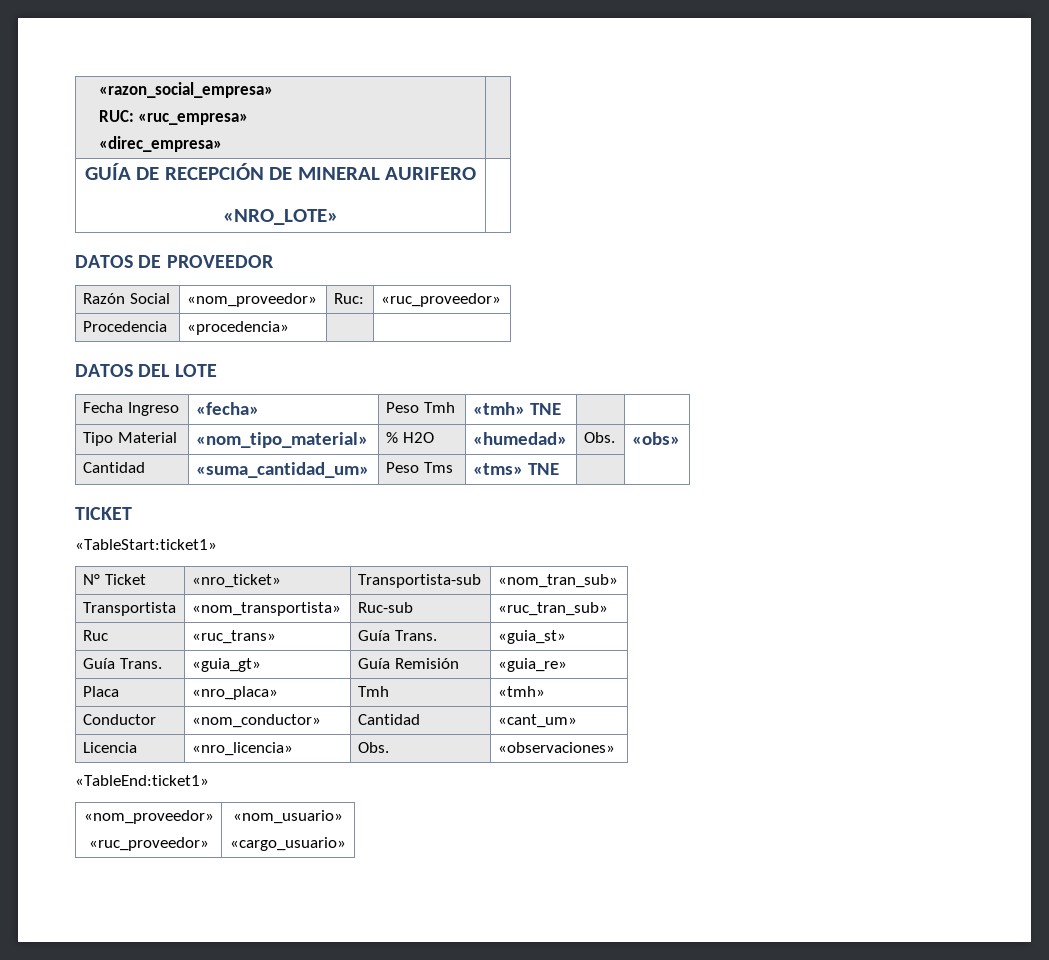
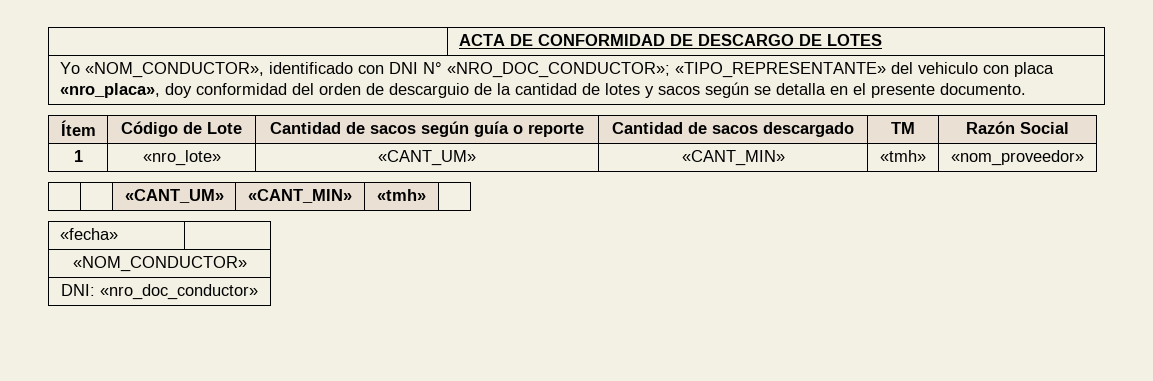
- «razon_social_empresa»
- RUC: «ruc_empresa»
- «direc_empresa» |
- GUÍA DE RECEPCIÓN DE MINERAL AURIFERO
- «NRO_LOTE» |
- DATOS DE PROVEEDOR
- Razón Social | «nom_proveedor» | Ruc: | «ruc_proveedor»
- Procedencia | «procedencia» | |
- DATOS DEL LOTE
- Fecha Ingreso | «fecha» | Peso Tmh | «tmh» TNE | |
- Tipo Material | «nom_tipo_material» | % H2O | «humedad» | Obs. | «obs»
- Cantidad | «suma_cantidad_um» | Peso Tms | «tms» TNE | |
- TICKET
- «TableStart:ticket1»
- N° Ticket | «nro_ticket» | Transportista-sub | «nom_tran_sub»
- Transportista | «nom_transportista» | Ruc-sub | «ruc_tran_sub»
- Ruc | «ruc_trans» | Guía Trans. | «guia_st»
- Guía Trans. | «guia_gt» | Guía Remisión | «guia_re»
- Placa | «nro_placa» | Tmh | «tmh»
- Conductor | «nom_conductor» | Cantidad | «cant_um»
- Licencia | «nro_licencia» | Obs. | «observaciones»
- «TableEnd:ticket1»
- «nom_proveedor»
- «ruc_proveedor» | «nom_usuario»
- «cargo_usuario»
+ | ACTA DE CONFORMIDAD DE DESCARGO DE LOTES
+ Yo «NOM_CONDUCTOR», identificado con DNI N° «NRO_DOC_CONDUCTOR»; «TIPO_REPRESENTANTE» del vehiculo con placa «nro_placa», doy conformidad del orden de descarguio de la cantidad de lotes y sacos según se detalla en el presente documento.
+ Ítem | Código de Lote | Cantidad de sacos según guía o reporte | Cantidad de sacos descargado | TM | Razón Social
+ 1 | «nro_lote» | «CANT_UM» | «CANT_MIN» | «tmh» | «nom_proveedor»
+ | | «CANT_UM» | «CANT_MIN» | «tmh» |
+ «fecha» |
+ «NOM_CONDUCTOR»
+ DNI: «nro_doc_conductor»

